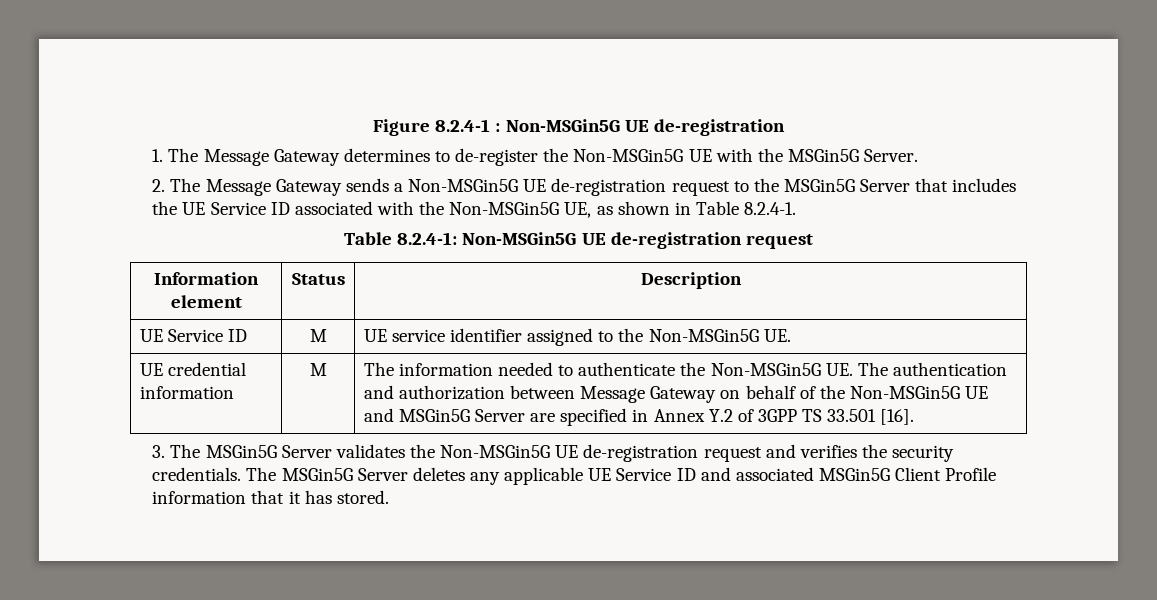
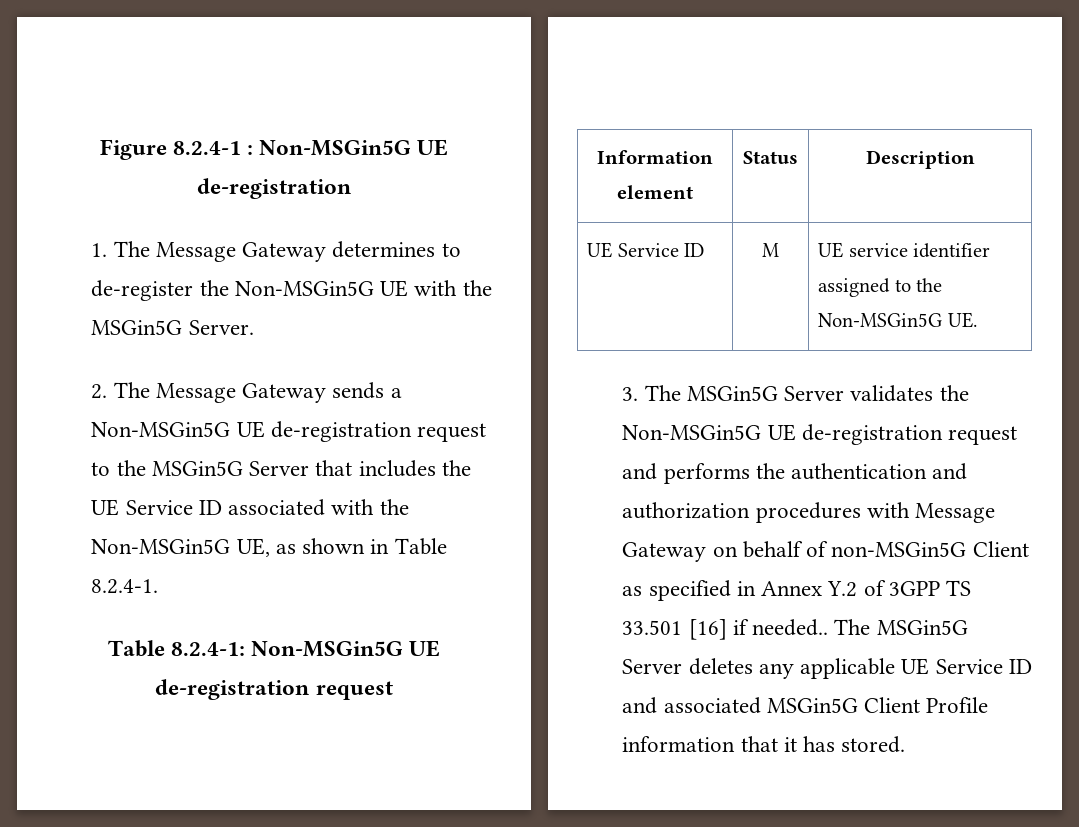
- UE credential information | M | The information needed to authenticate the Non-MSGin5G UE. The authentication and authorization between Message Gateway on behalf of the Non-MSGin5G UE and MSGin5G Server are specified in Annex Y.2 of 3GPP TS 33.501 [16].
- 3. The MSGin5G Server validates the Non-MSGin5G UE de-registration request and verifies the security credentials.
+ 3. The MSGin5G Server validates the Non-MSGin5G UE de-registration request and performs the authentication and authorization procedures with Message Gateway on behalf of non-MSGin5G Client as specified in Annex Y.2 of 3GPP TS 33.501 [16] if needed..

